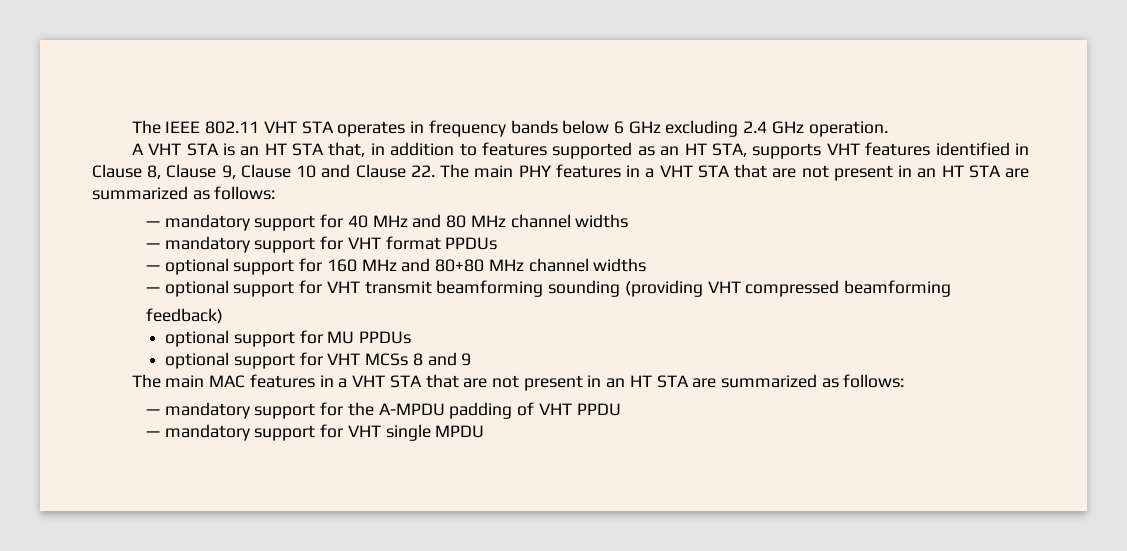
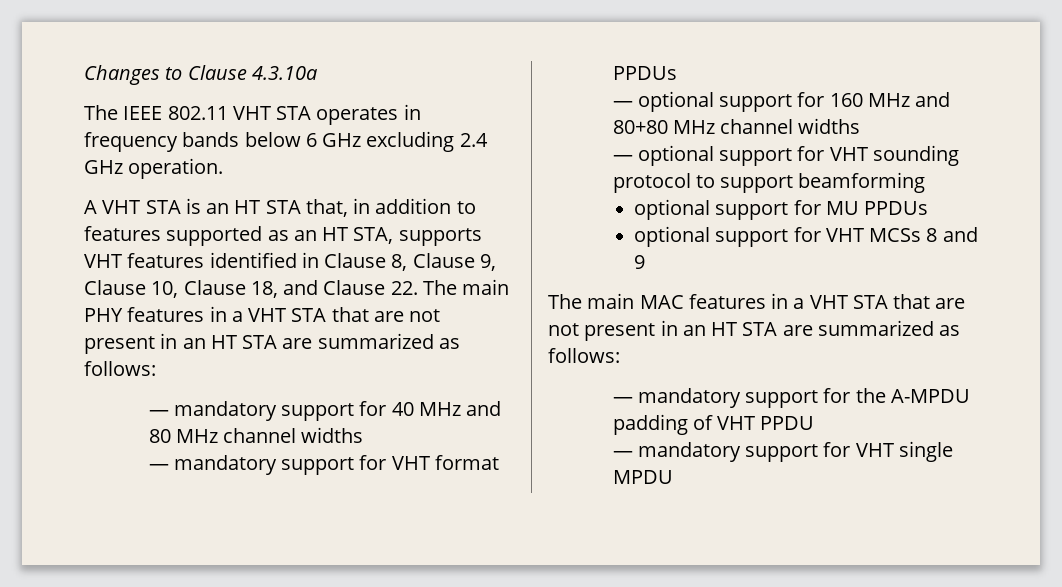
+ Changes to Clause 4.3.10a
- A VHT STA is an HT STA that, in addition to features supported as an HT STA, supports VHT features identified in Clause 8, Clause 9, Clause 10 and Clause 22. The main PHY features in a VHT STA that are not present in an HT STA are summarized as follows:
+ A VHT STA is an HT STA that, in addition to features supported as an HT STA, supports VHT features identified in Clause 8, Clause 9, Clause 10, Clause 18, and Clause 22. The main PHY features in a VHT STA that are not present in an HT STA are summarized as follows:
- — optional support for VHT transmit beamforming sounding (providing VHT compressed beamforming
- feedback)
+ — optional support for VHT sounding protocol to support beamforming

